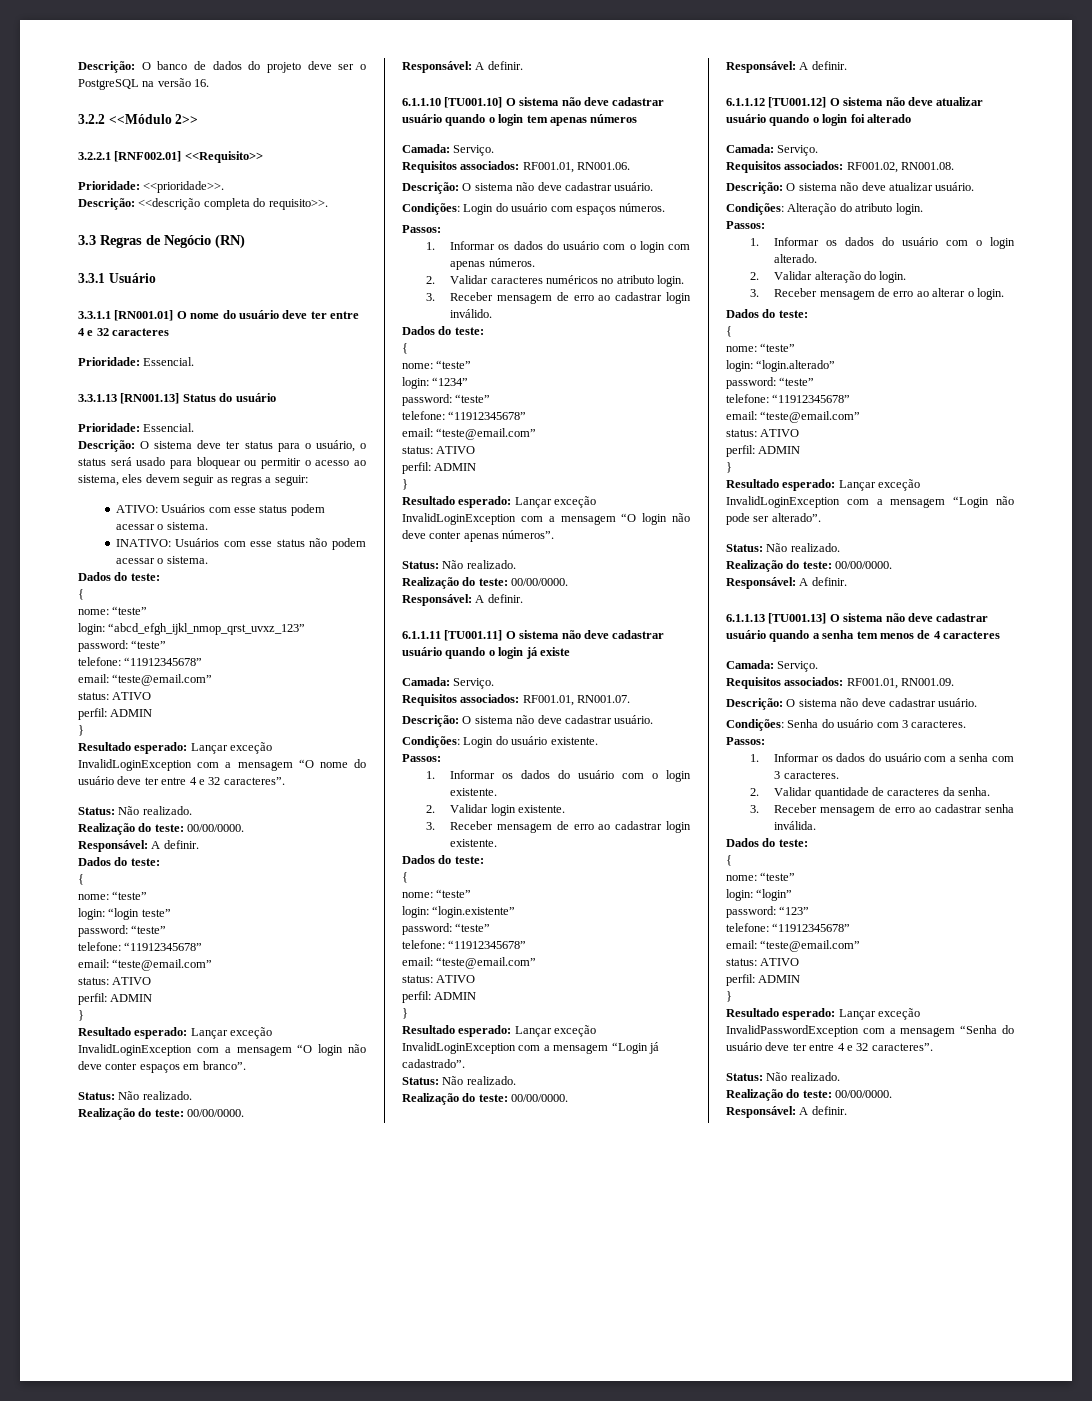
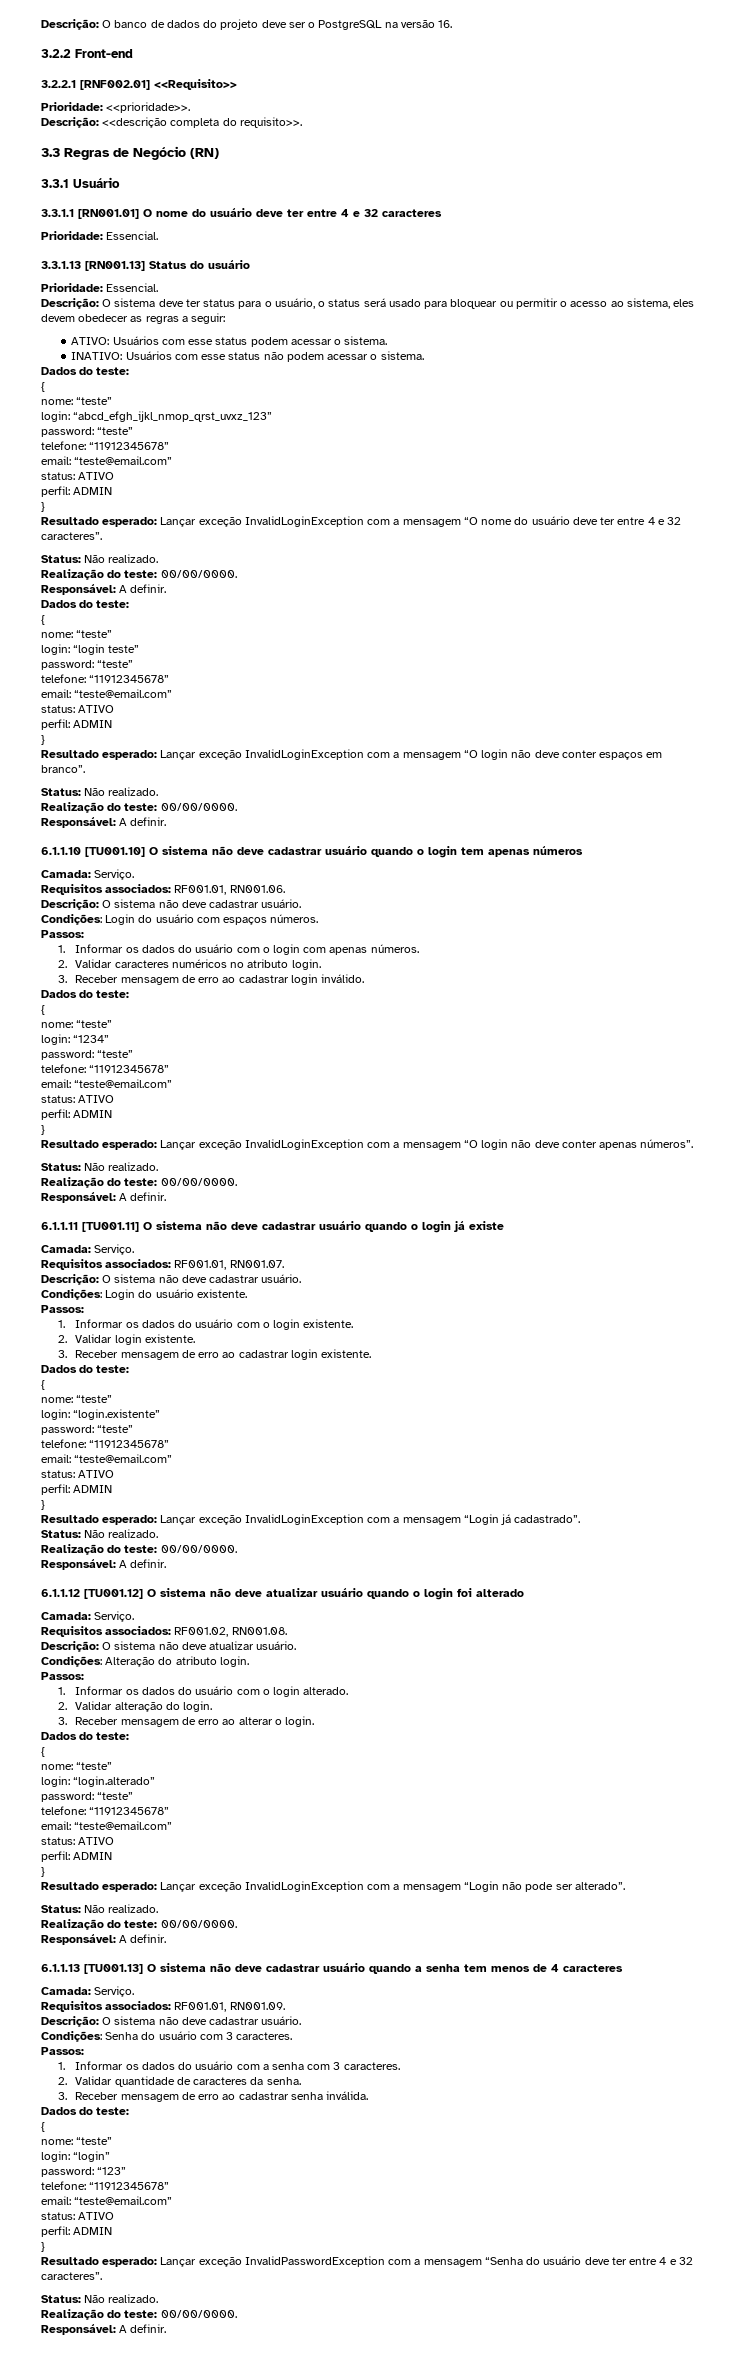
- 3.2.2 <<Módulo 2>>
+ 3.2.2 Front-end
- Descrição: O sistema deve ter status para o usuário, o status será usado para bloquear ou permitir o acesso ao sistema, eles devem seguir as regras a seguir:
+ Descrição: O sistema deve ter status para o usuário, o status será usado para bloquear ou permitir o acesso ao sistema, eles devem obedecer as regras a seguir:

